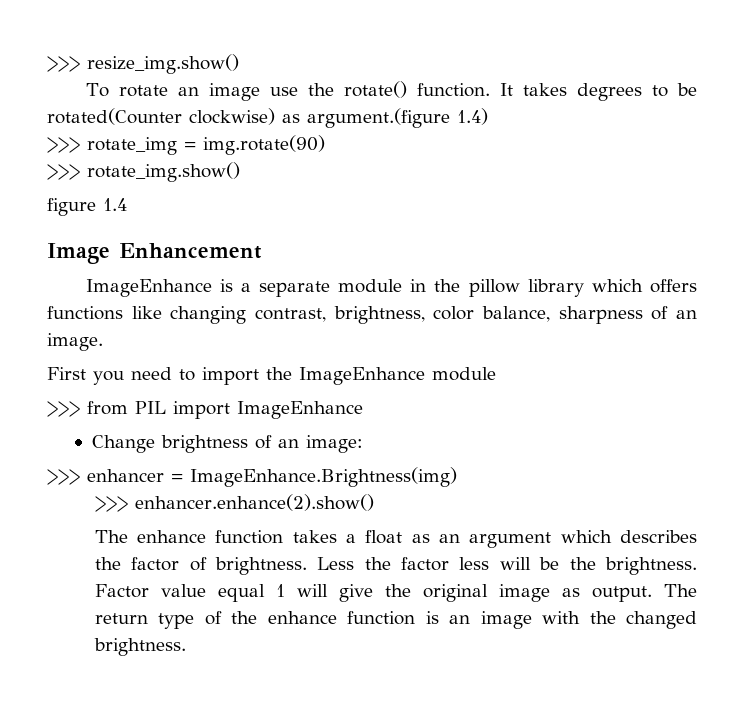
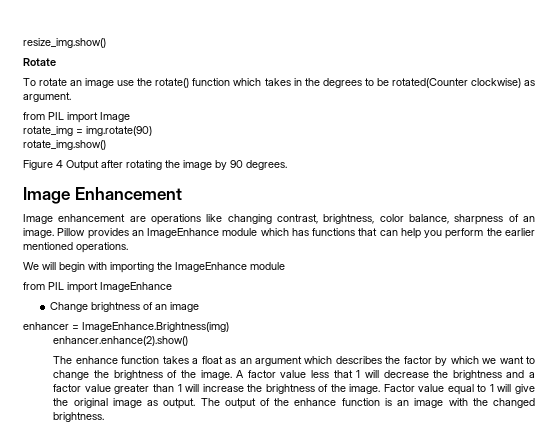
- >>> resize_img.show()
+ resize_img.show()
+ Rotate
- To rotate an image use the rotate() function. It takes degrees to be rotated(Counter clockwise) as argument.(figure 1.4)
- >>> rotate_img = img.rotate(90)
+ To rotate an image use the rotate() function which takes in the degrees to be rotated(Counter clockwise) as argument.
+ from PIL import Image
+ rotate_img = img.rotate(90)
- >>> rotate_img.show()
+ rotate_img.show()
- figure 1.4
+ Figure 4 Output after rotating the image by 90 degrees.
  Image Enhancement
- ImageEnhance is a separate module in the pillow library which offers functions like changing contrast, brightness, color balance, sharpness of an image.
- First you need to import the ImageEnhance module
+ Image enhancement are operations like changing contrast, brightness, color balance, sharpness of an image. Pillow provides an ImageEnhance module which has functions that can help you perform the earlier mentioned operations.
+ We will begin with importing the ImageEnhance module
- >>> from PIL import ImageEnhance
+ from PIL import ImageEnhance
- Change brightness of an image:
- >>> enhancer = ImageEnhance.Brightness(img)
+ Change brightness of an image
+ enhancer = ImageEnhance.Brightness(img)
- >>> enhancer.enhance(2).show()
+ enhancer.enhance(2).show()
- The enhance function takes a float as an argument which describes the factor of brightness. Less the factor less will be the brightness.
+ The enhance function takes a float as an argument which describes the factor by which we want to change the brightness of the image. A factor value less that 1 will decrease the brightness and a factor value greater than 1 will increase the brightness of the image.
- Factor value equal 1 will give the original image as output.
+ Factor value equal to 1 will give the original image as output.
- The return type of the enhance function is an image with the changed brightness.
+ The output of the enhance function is an image with the changed brightness.

